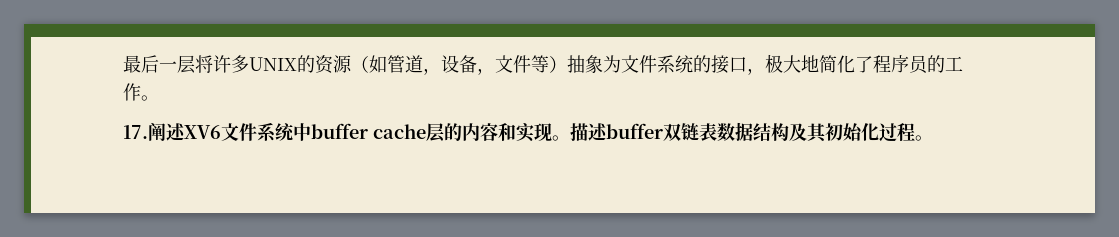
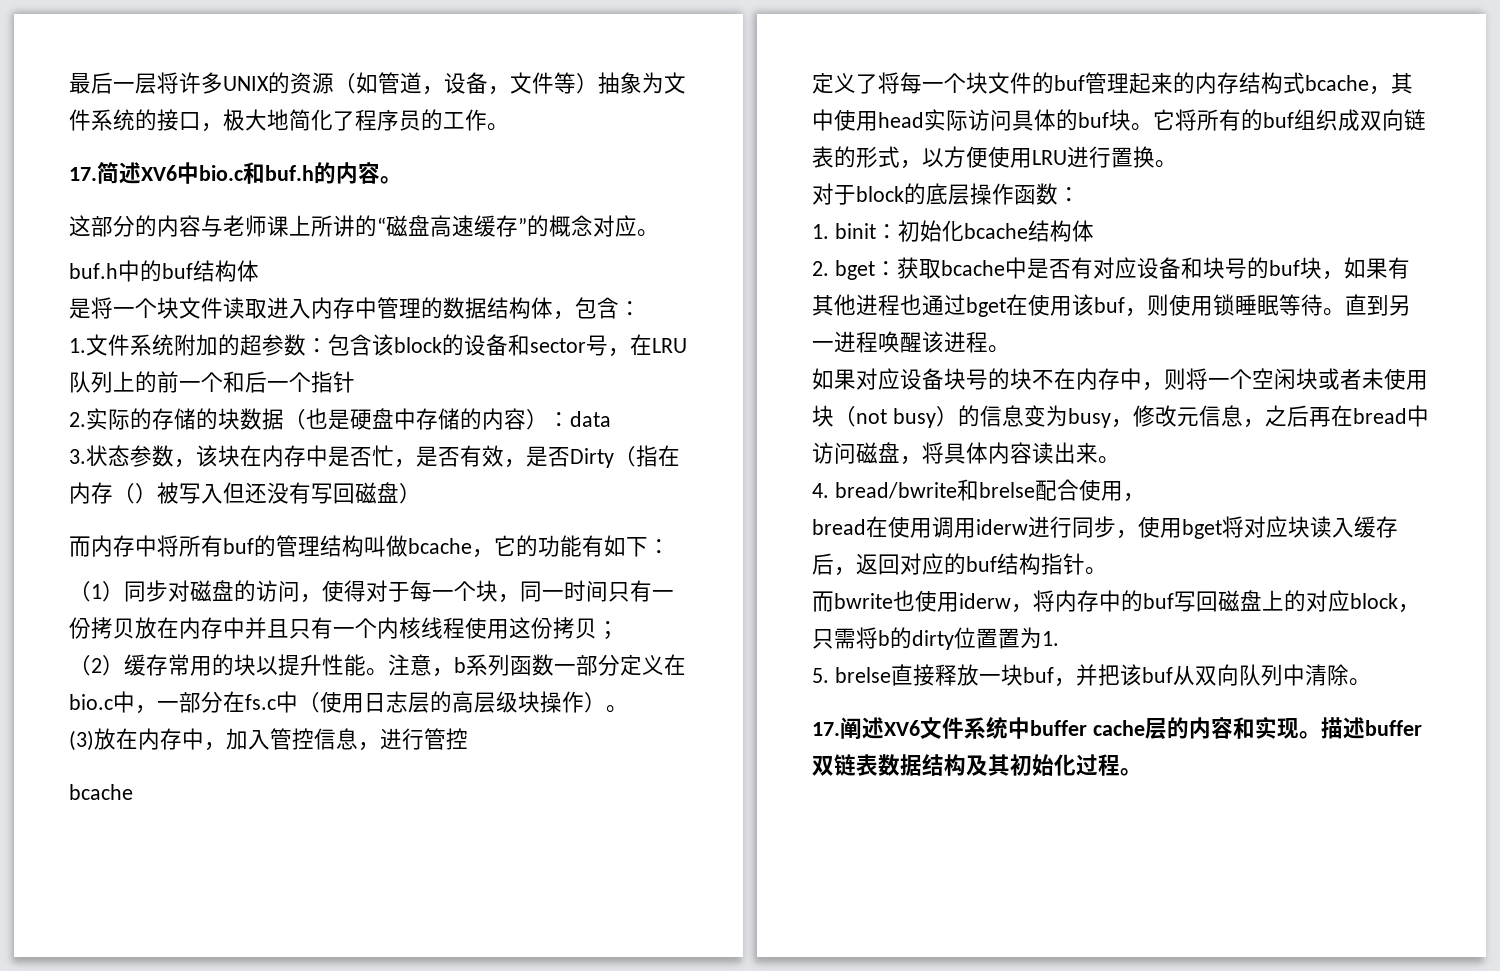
+ 17.简述XV6中bio.c和buf.h的内容。
+ 这部分的内容与老师课上所讲的“磁盘高速缓存”的概念对应。
+ buf.h中的buf结构体
+ 是将一个块文件读取进入内存中管理的数据结构体，包含：
+ 1.文件系统附加的超参数：包含该block的设备和sector号，在LRU队列上的前一个和后一个指针
+ 2.实际的存储的块数据（也是硬盘中存储的内容）：data
+ 3.状态参数，该块在内存中是否忙，是否有效，是否Dirty（指在内存（）被写入但还没有写回磁盘）
+ 而内存中将所有buf的管理结构叫做bcache，它的功能有如下：
+ （1）同步对磁盘的访问，使得对于每一个块，同一时间只有一份拷贝放在内存中并且只有一个内核线程使用这份拷贝；
+ （2）缓存常用的块以提升性能。注意，b系列函数一部分定义在bio.c中，一部分在fs.c中（使用日志层的高层级块操作）。
+ (3)放在内存中，加入管控信息，进行管控
+ bcache
+ 定义了将每一个块文件的buf管理起来的内存结构式bcache，其中使用head实际访问具体的buf块。它将所有的buf组织成双向链表的形式，以方便使用LRU进行置换。
+ 对于block的底层操作函数：
+ 1. binit：初始化bcache结构体
+ 2. bget：获取bcache中是否有对应设备和块号的buf块，如果有其他进程也通过bget在使用该buf，则使用锁睡眠等待。直到另一进程唤醒该进程。
+ 如果对应设备块号的块不在内存中，则将一个空闲块或者未使用块（not busy）的信息变为busy，修改元信息，之后再在bread中访问磁盘，将具体内容读出来。
+ 4. bread/bwrite和brelse配合使用，
+ bread在使用调用iderw进行同步，使用bget将对应块读入缓存后，返回对应的buf结构指针。
+ 而bwrite也使用iderw，将内存中的buf写回磁盘上的对应block，只需将b的dirty位置置为1.
+ 5. brelse直接释放一块buf，并把该buf从双向队列中清除。

